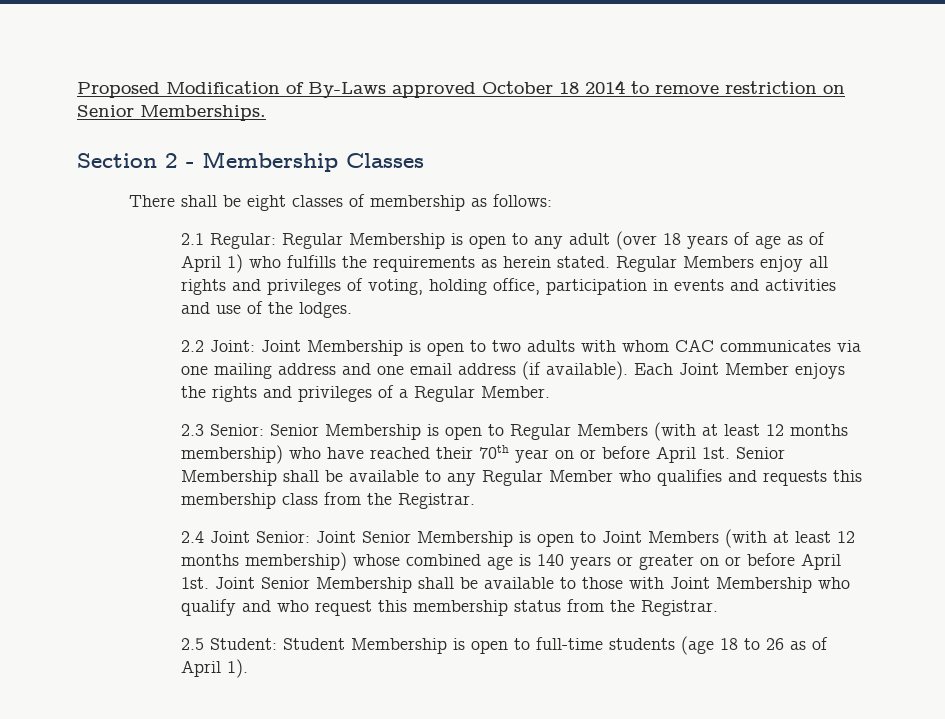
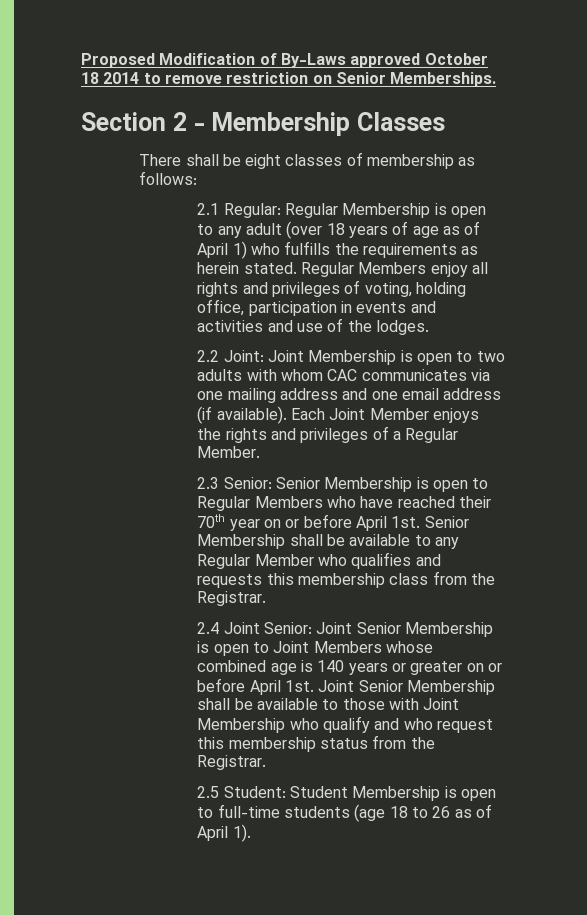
- 2.3 Senior: Senior Membership is open to Regular Members (with at least 12 months membership) who have reached their 70th year on or before April 1st.
+ 2.3 Senior: Senior Membership is open to Regular Members who have reached their 70th year on or before April 1st.
- 2.4 Joint Senior: Joint Senior Membership is open to Joint Members (with at least 12 months membership) whose combined age is 140 years or greater on or before April 1st.
+ 2.4 Joint Senior: Joint Senior Membership is open to Joint Members whose combined age is 140 years or greater on or before April 1st.

